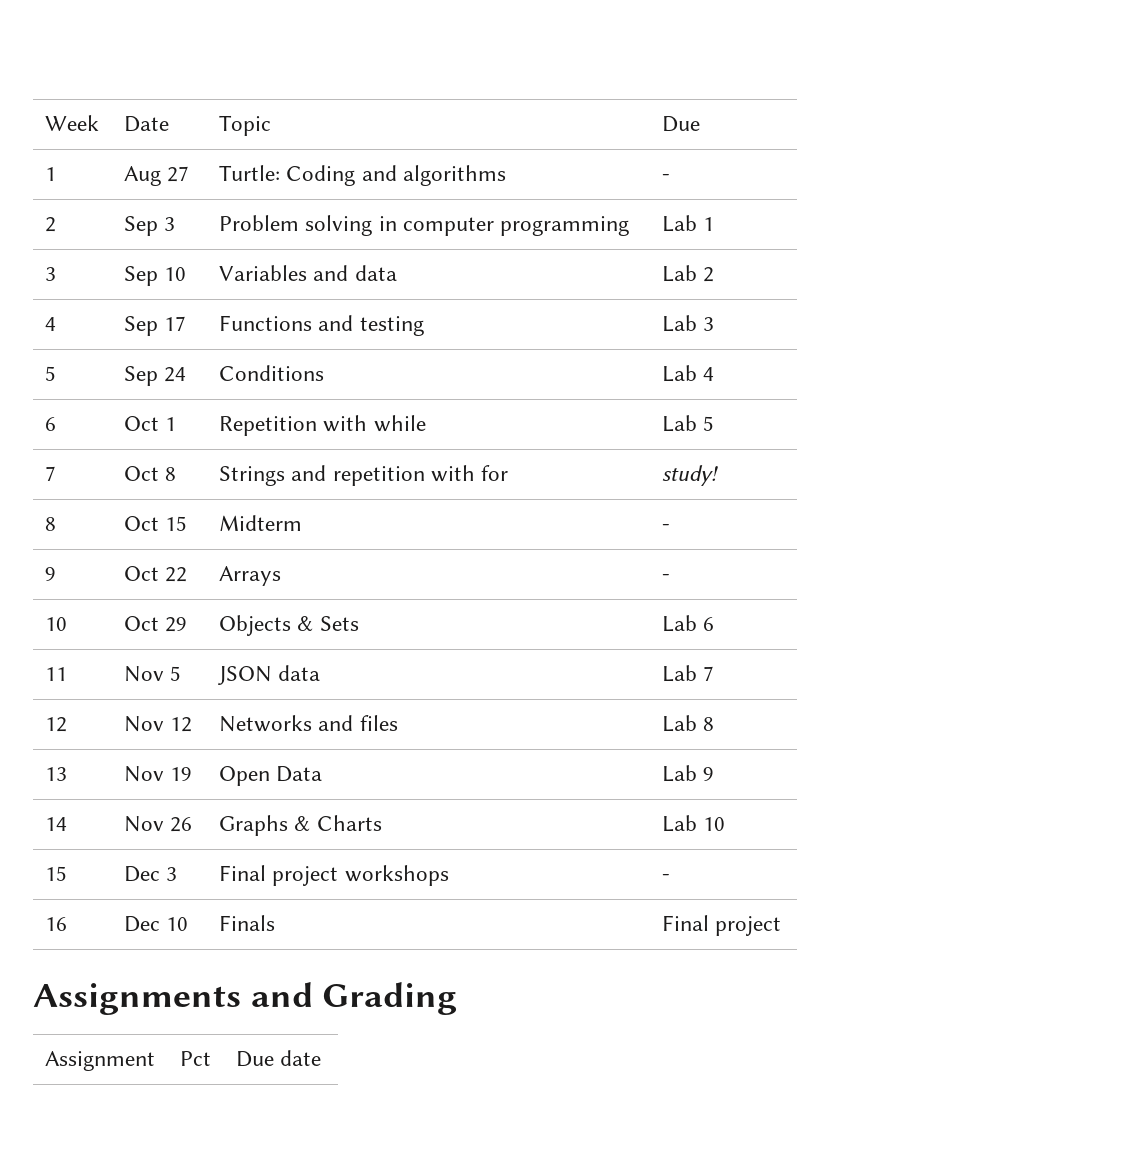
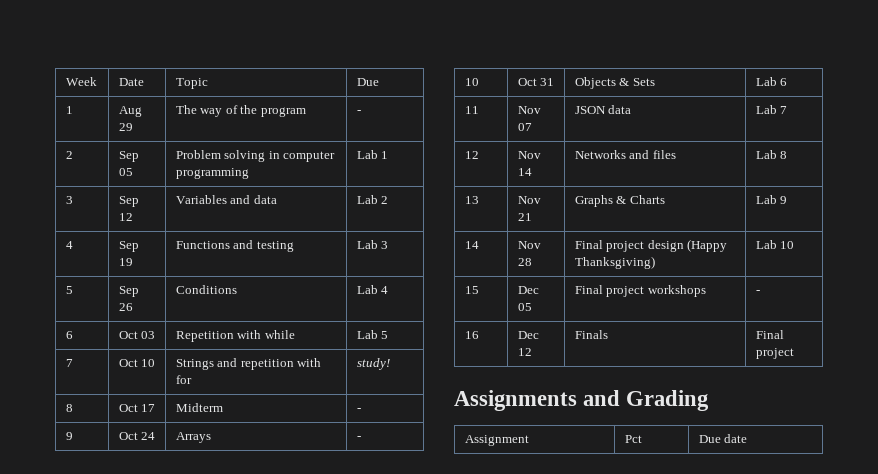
- 1 | Aug 27 | Turtle: Coding and algorithms | -
+ 1 | Aug 29 | The way of the program | -
- 2 | Sep 3 | Problem solving in computer programming | Lab 1
+ 2 | Sep 05 | Problem solving in computer programming | Lab 1
- 3 | Sep 10 | Variables and data | Lab 2
+ 3 | Sep 12 | Variables and data | Lab 2
- 4 | Sep 17 | Functions and testing | Lab 3
+ 4 | Sep 19 | Functions and testing | Lab 3
- 5 | Sep 24 | Conditions | Lab 4
+ 5 | Sep 26 | Conditions | Lab 4
- 6 | Oct 1 | Repetition with while | Lab 5
+ 6 | Oct 03 | Repetition with while | Lab 5
- 7 | Oct 8 | Strings and repetition with for | study!
+ 7 | Oct 10 | Strings and repetition with for | study!
- 8 | Oct 15 | Midterm | -
+ 8 | Oct 17 | Midterm | -
- 9 | Oct 22 | Arrays | -
+ 9 | Oct 24 | Arrays | -
- 10 | Oct 29 | Objects & Sets | Lab 6
+ 10 | Oct 31 | Objects & Sets | Lab 6
- 11 | Nov 5 | JSON data | Lab 7
+ 11 | Nov 07 | JSON data | Lab 7
- 12 | Nov 12 | Networks and files | Lab 8
+ 12 | Nov 14 | Networks and files | Lab 8
- 13 | Nov 19 | Open Data | Lab 9
+ 13 | Nov 21 | Graphs & Charts | Lab 9
- 14 | Nov 26 | Graphs & Charts | Lab 10
+ 14 | Nov 28 | Final project design (Happy Thanksgiving) | Lab 10
- 15 | Dec 3 | Final project workshops | -
+ 15 | Dec 05 | Final project workshops | -
- 16 | Dec 10 | Finals | Final project
+ 16 | Dec 12 | Finals | Final project

